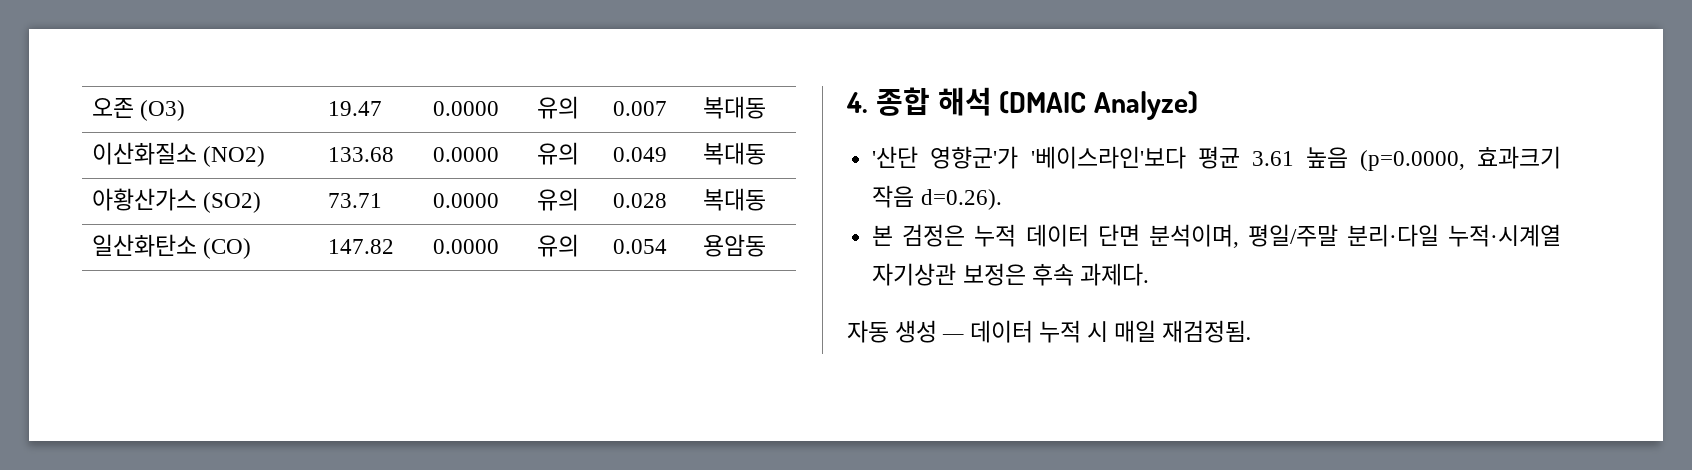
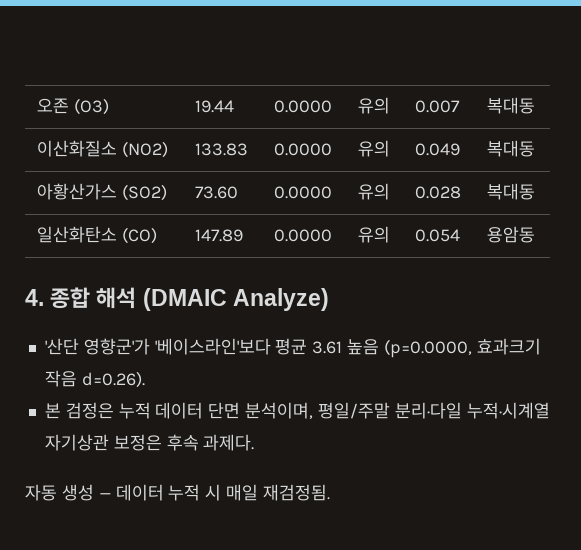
- 오존 (O3) | 19.47 | 0.0000 | 유의 | 0.007 | 복대동
+ 오존 (O3) | 19.44 | 0.0000 | 유의 | 0.007 | 복대동
- 이산화질소 (NO2) | 133.68 | 0.0000 | 유의 | 0.049 | 복대동
+ 이산화질소 (NO2) | 133.83 | 0.0000 | 유의 | 0.049 | 복대동
- 아황산가스 (SO2) | 73.71 | 0.0000 | 유의 | 0.028 | 복대동
+ 아황산가스 (SO2) | 73.60 | 0.0000 | 유의 | 0.028 | 복대동
- 일산화탄소 (CO) | 147.82 | 0.0000 | 유의 | 0.054 | 용암동
+ 일산화탄소 (CO) | 147.89 | 0.0000 | 유의 | 0.054 | 용암동

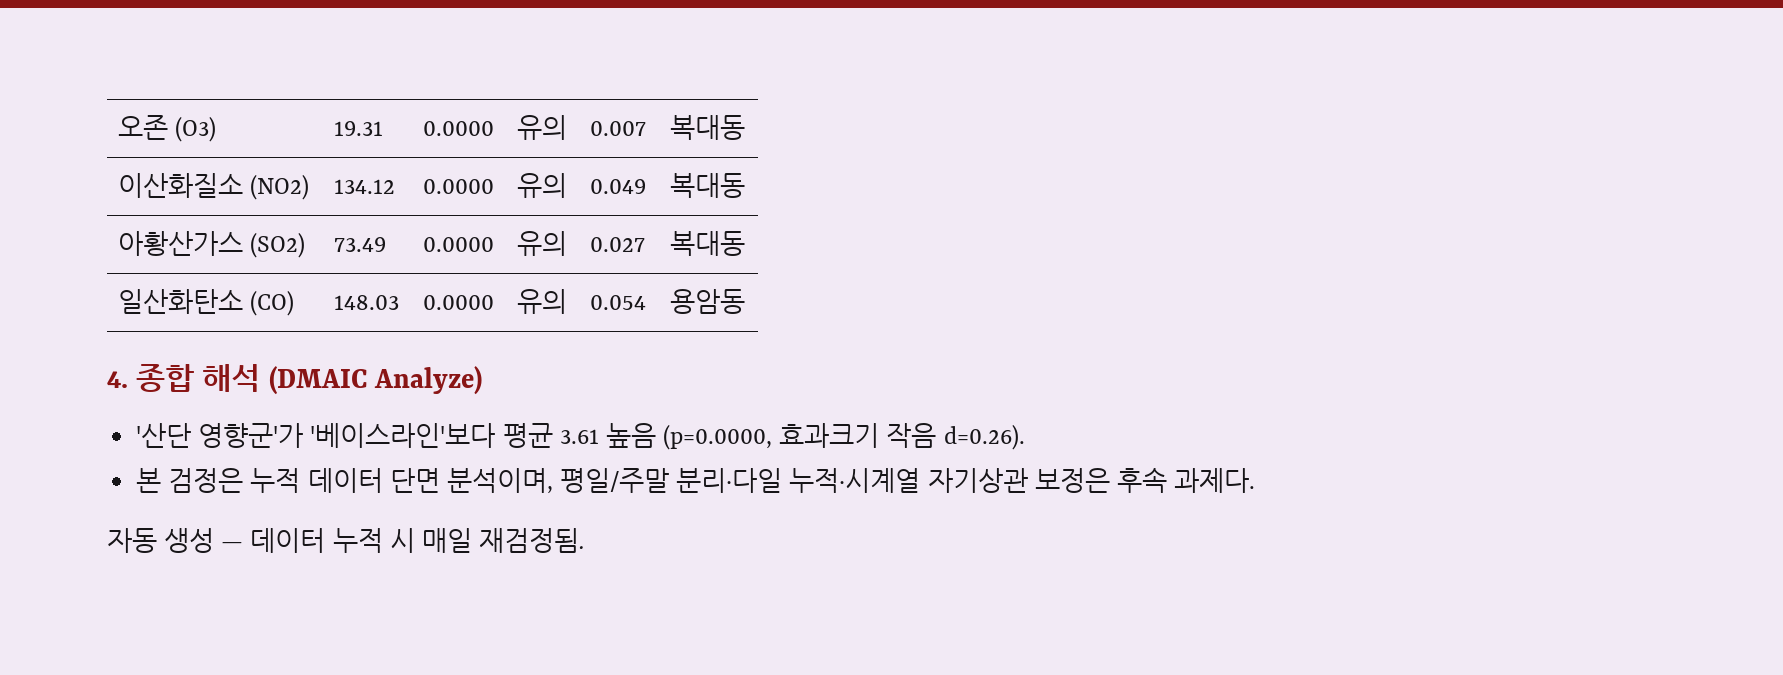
- 오존 (O3) | 19.44 | 0.0000 | 유의 | 0.007 | 복대동
+ 오존 (O3) | 19.31 | 0.0000 | 유의 | 0.007 | 복대동
- 이산화질소 (NO2) | 133.83 | 0.0000 | 유의 | 0.049 | 복대동
+ 이산화질소 (NO2) | 134.12 | 0.0000 | 유의 | 0.049 | 복대동
- 아황산가스 (SO2) | 73.60 | 0.0000 | 유의 | 0.028 | 복대동
+ 아황산가스 (SO2) | 73.49 | 0.0000 | 유의 | 0.027 | 복대동
- 일산화탄소 (CO) | 147.89 | 0.0000 | 유의 | 0.054 | 용암동
+ 일산화탄소 (CO) | 148.03 | 0.0000 | 유의 | 0.054 | 용암동

